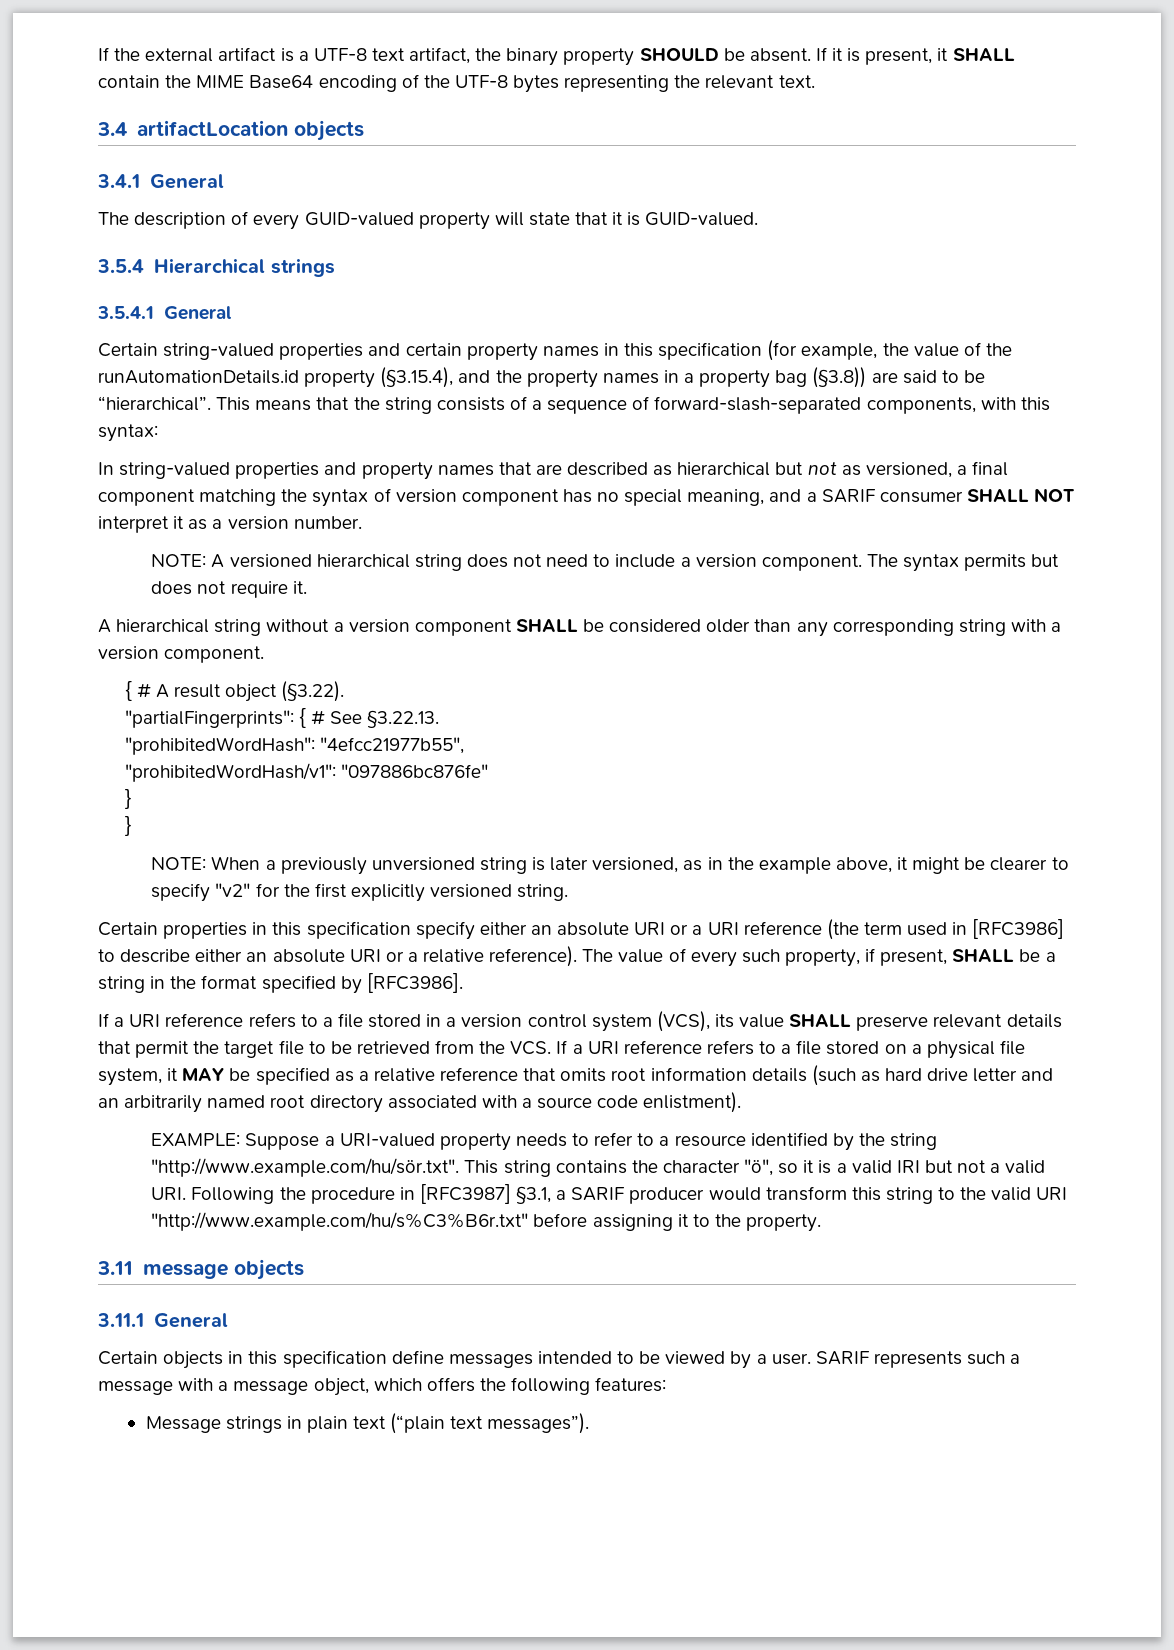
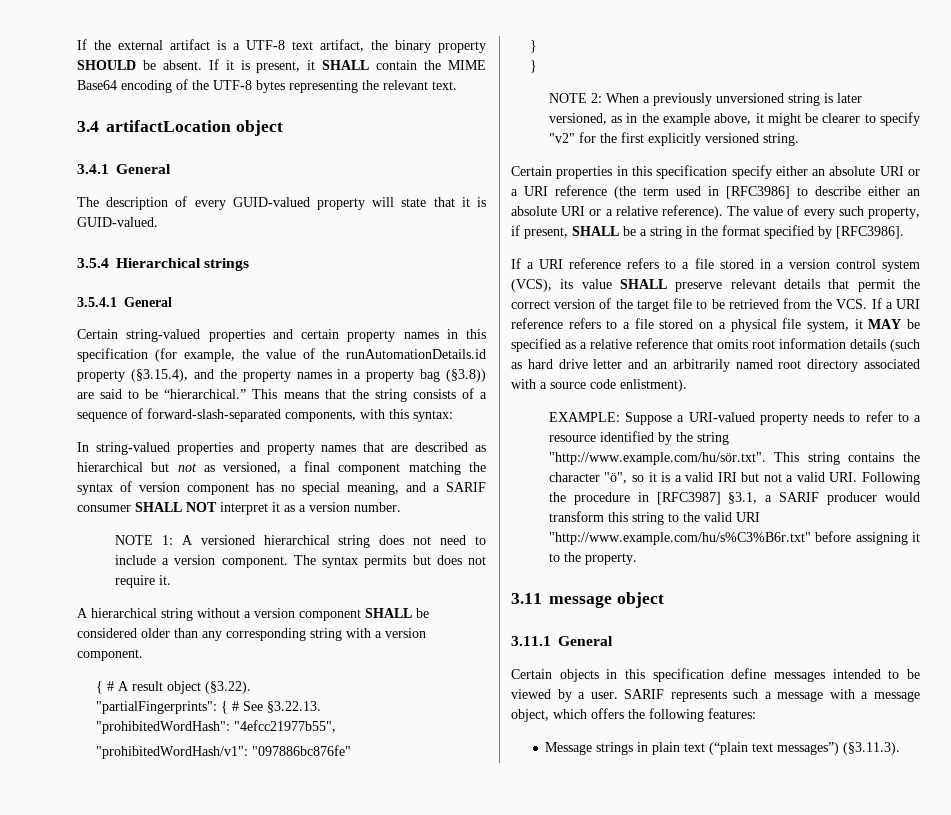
- 3.4 artifactLocation objects
+ 3.4 artifactLocation object
- Certain string-valued properties and certain property names in this specification (for example, the value of the runAutomationDetails.id property (§3.15.4), and the property names in a property bag (§3.8)) are said to be “hierarchical”.
+ Certain string-valued properties and certain property names in this specification (for example, the value of the runAutomationDetails.id property (§3.15.4), and the property names in a property bag (§3.8)) are said to be “hierarchical.”
- NOTE: A versioned hierarchical string does not need to include a version component.
+ NOTE 1: A versioned hierarchical string does not need to include a version component.
- NOTE: When a previously unversioned string is later versioned, as in the example above, it might be clearer to specify "v2" for the first explicitly versioned string.
+ NOTE 2: When a previously unversioned string is later versioned, as in the example above, it might be clearer to specify "v2" for the first explicitly versioned string.
- If a URI reference refers to a file stored in a version control system (VCS), its value SHALL preserve relevant details that permit the target file to be retrieved from the VCS. If a URI reference refers to a file stored on a physical file system, it MAY be specified as a relative reference that omits root information details (such as hard drive letter and an arbitrarily named root directory associated with a source code enlistment).
+ If a URI reference refers to a file stored in a version control system (VCS), its value SHALL preserve relevant details that permit the correct version of the target file to be retrieved from the VCS. If a URI reference refers to a file stored on a physical file system, it MAY be specified as a relative reference that omits root information details (such as hard drive letter and an arbitrarily named root directory associated with a source code enlistment).
- 3.11 message objects
+ 3.11 message object
- Message strings in plain text (“plain text messages”).
+ Message strings in plain text (“plain text messages”) (§3.11.3).

